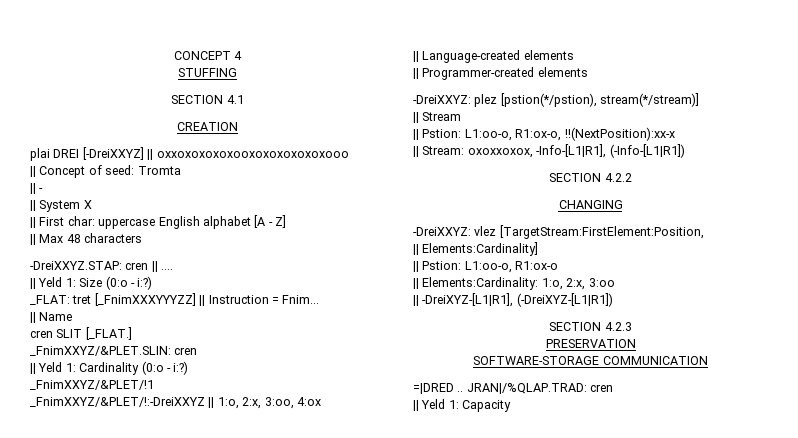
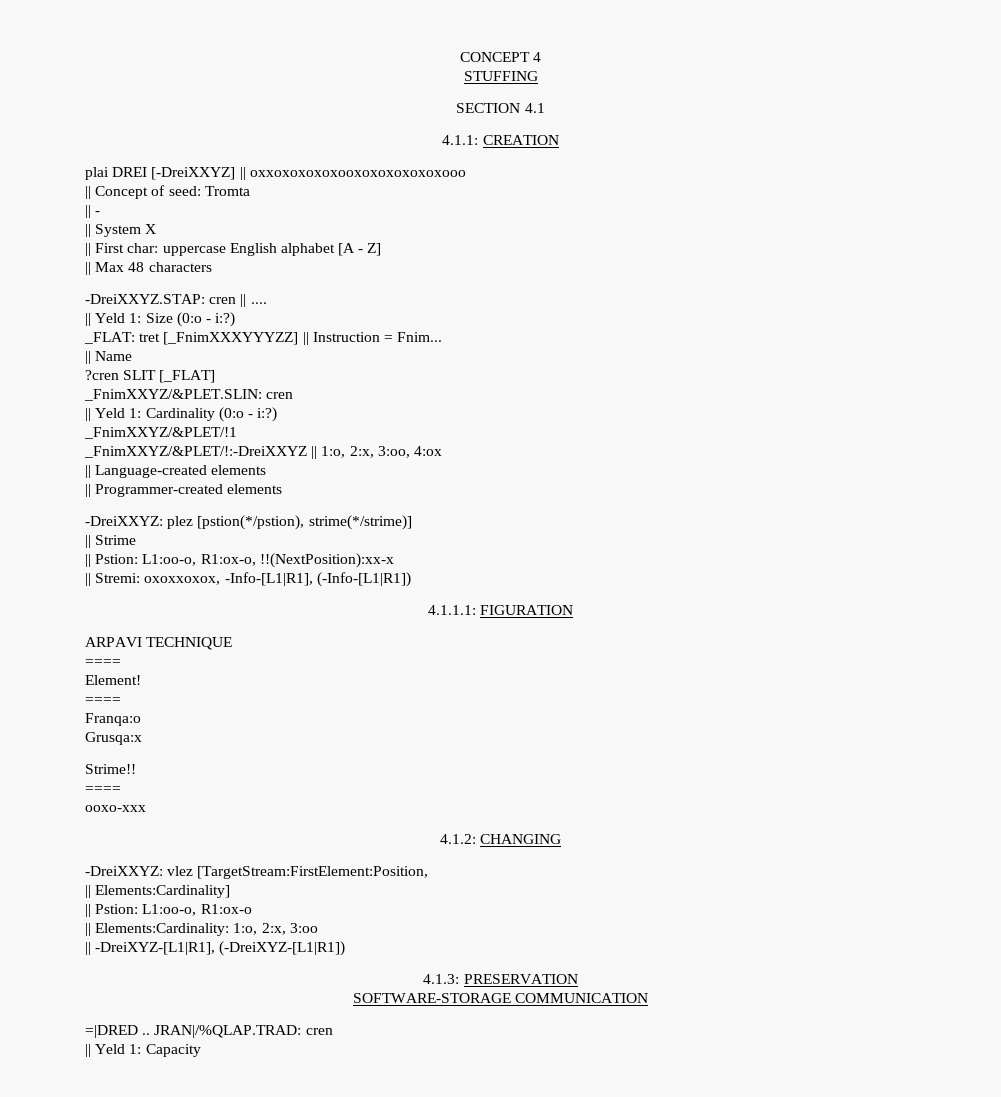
- CREATION
+ 4.1.1: CREATION
- cren SLIT [_FLAT.]
+ ?cren SLIT [_FLAT]
- -DreiXXYZ: plez [pstion(*/pstion), stream(*/stream)]
- || Stream
+ -DreiXXYZ: plez [pstion(*/pstion), strime(*/strime)]
+ || Strime
- || Stream: oxoxxoxox, -Info-[L1|R1], (-Info-[L1|R1])
+ || Stremi: oxoxxoxox, -Info-[L1|R1], (-Info-[L1|R1])
- SECTION 4.2.2
- CHANGING
+ 4.1.1.1: FIGURATION
+ ARPAVI TECHNIQUE
+ ====
+ Element!
+ ====
+ Franqa:o
+ Grusqa:x
+ Strime!!
+ ====
+ ooxo-xxx
+ 4.1.2: CHANGING
- SECTION 4.2.3
- PRESERVATION
+ 4.1.3: PRESERVATION

